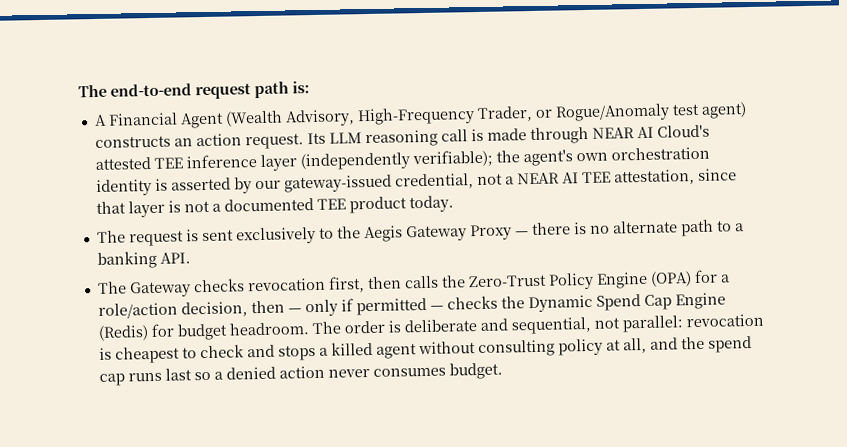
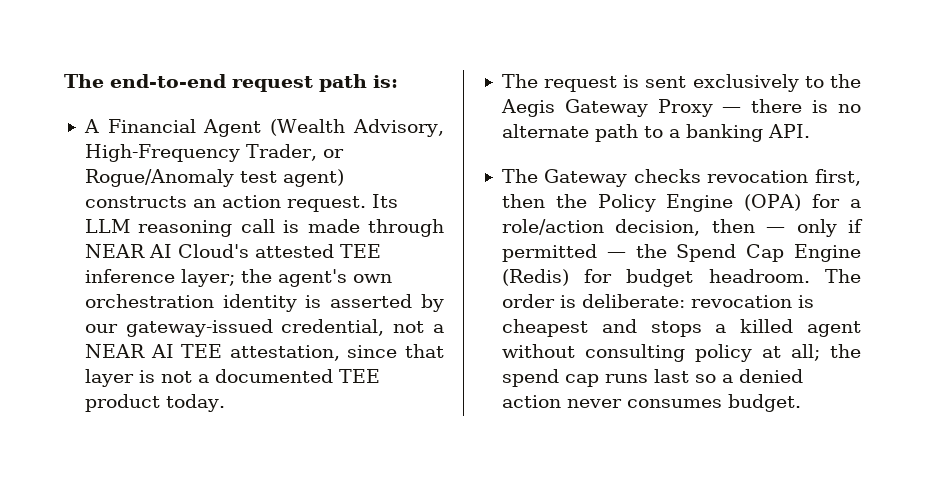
- Its LLM reasoning call is made through NEAR AI Cloud's attested TEE inference layer (independently verifiable); the agent's own orchestration identity is asserted by our gateway-issued credential, not a NEAR AI TEE attestation, since that layer is not a documented TEE product today.
+ Its LLM reasoning call is made through NEAR AI Cloud's attested TEE inference layer; the agent's own orchestration identity is asserted by our gateway-issued credential, not a NEAR AI TEE attestation, since that layer is not a documented TEE product today.
- The Gateway checks revocation first, then calls the Zero-Trust Policy Engine (OPA) for a role/action decision, then — only if permitted — checks the Dynamic Spend Cap Engine (Redis) for budget headroom.
+ The Gateway checks revocation first, then the Policy Engine (OPA) for a role/action decision, then — only if permitted — the Spend Cap Engine (Redis) for budget headroom.
- The order is deliberate and sequential, not parallel: revocation is cheapest to check and stops a killed agent without consulting policy at all, and the spend cap runs last so a denied action never consumes budget.
+ The order is deliberate: revocation is cheapest and stops a killed agent without consulting policy at all; the spend cap runs last so a denied action never consumes budget.

